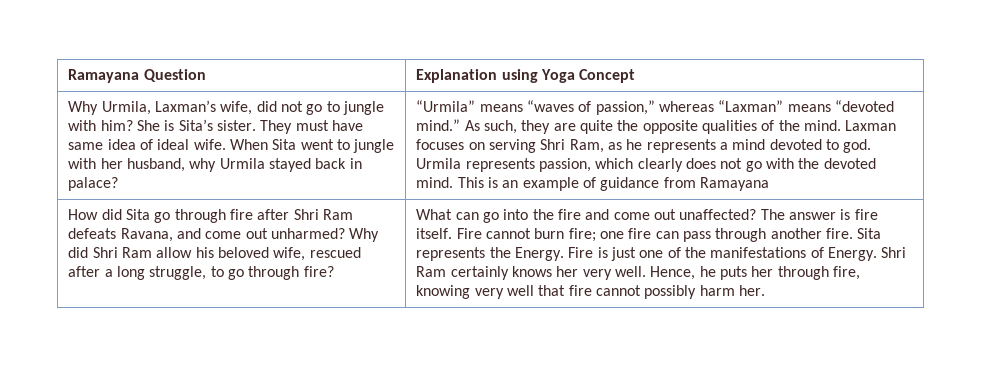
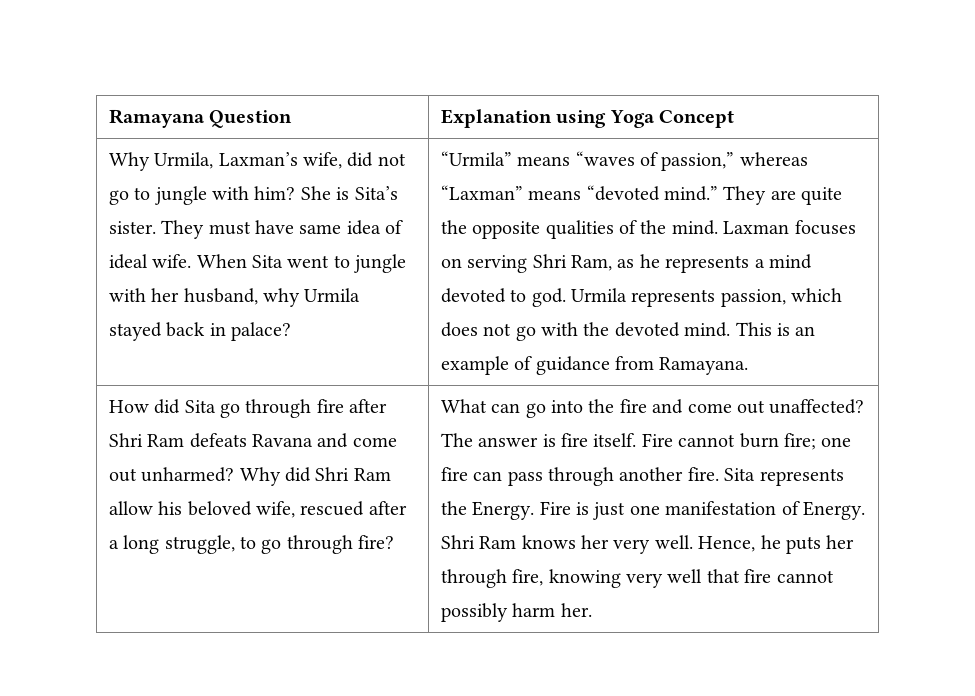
- As such, they are quite the opposite qualities of the mind.
+ They are quite the opposite qualities of the mind.
- Urmila represents passion, which clearly does not go with the devoted mind.
+ Urmila represents passion, which does not go with the devoted mind.
- This is an example of guidance from Ramayana
+ This is an example of guidance from Ramayana.
- How did Sita go through fire after Shri Ram defeats Ravana, and come out unharmed?
+ How did Sita go through fire after Shri Ram defeats Ravana and come out unharmed?
- Fire is just one of the manifestations of Energy.
+ Fire is just one manifestation of Energy.
- Shri Ram certainly knows her very well.
+ Shri Ram knows her very well.

